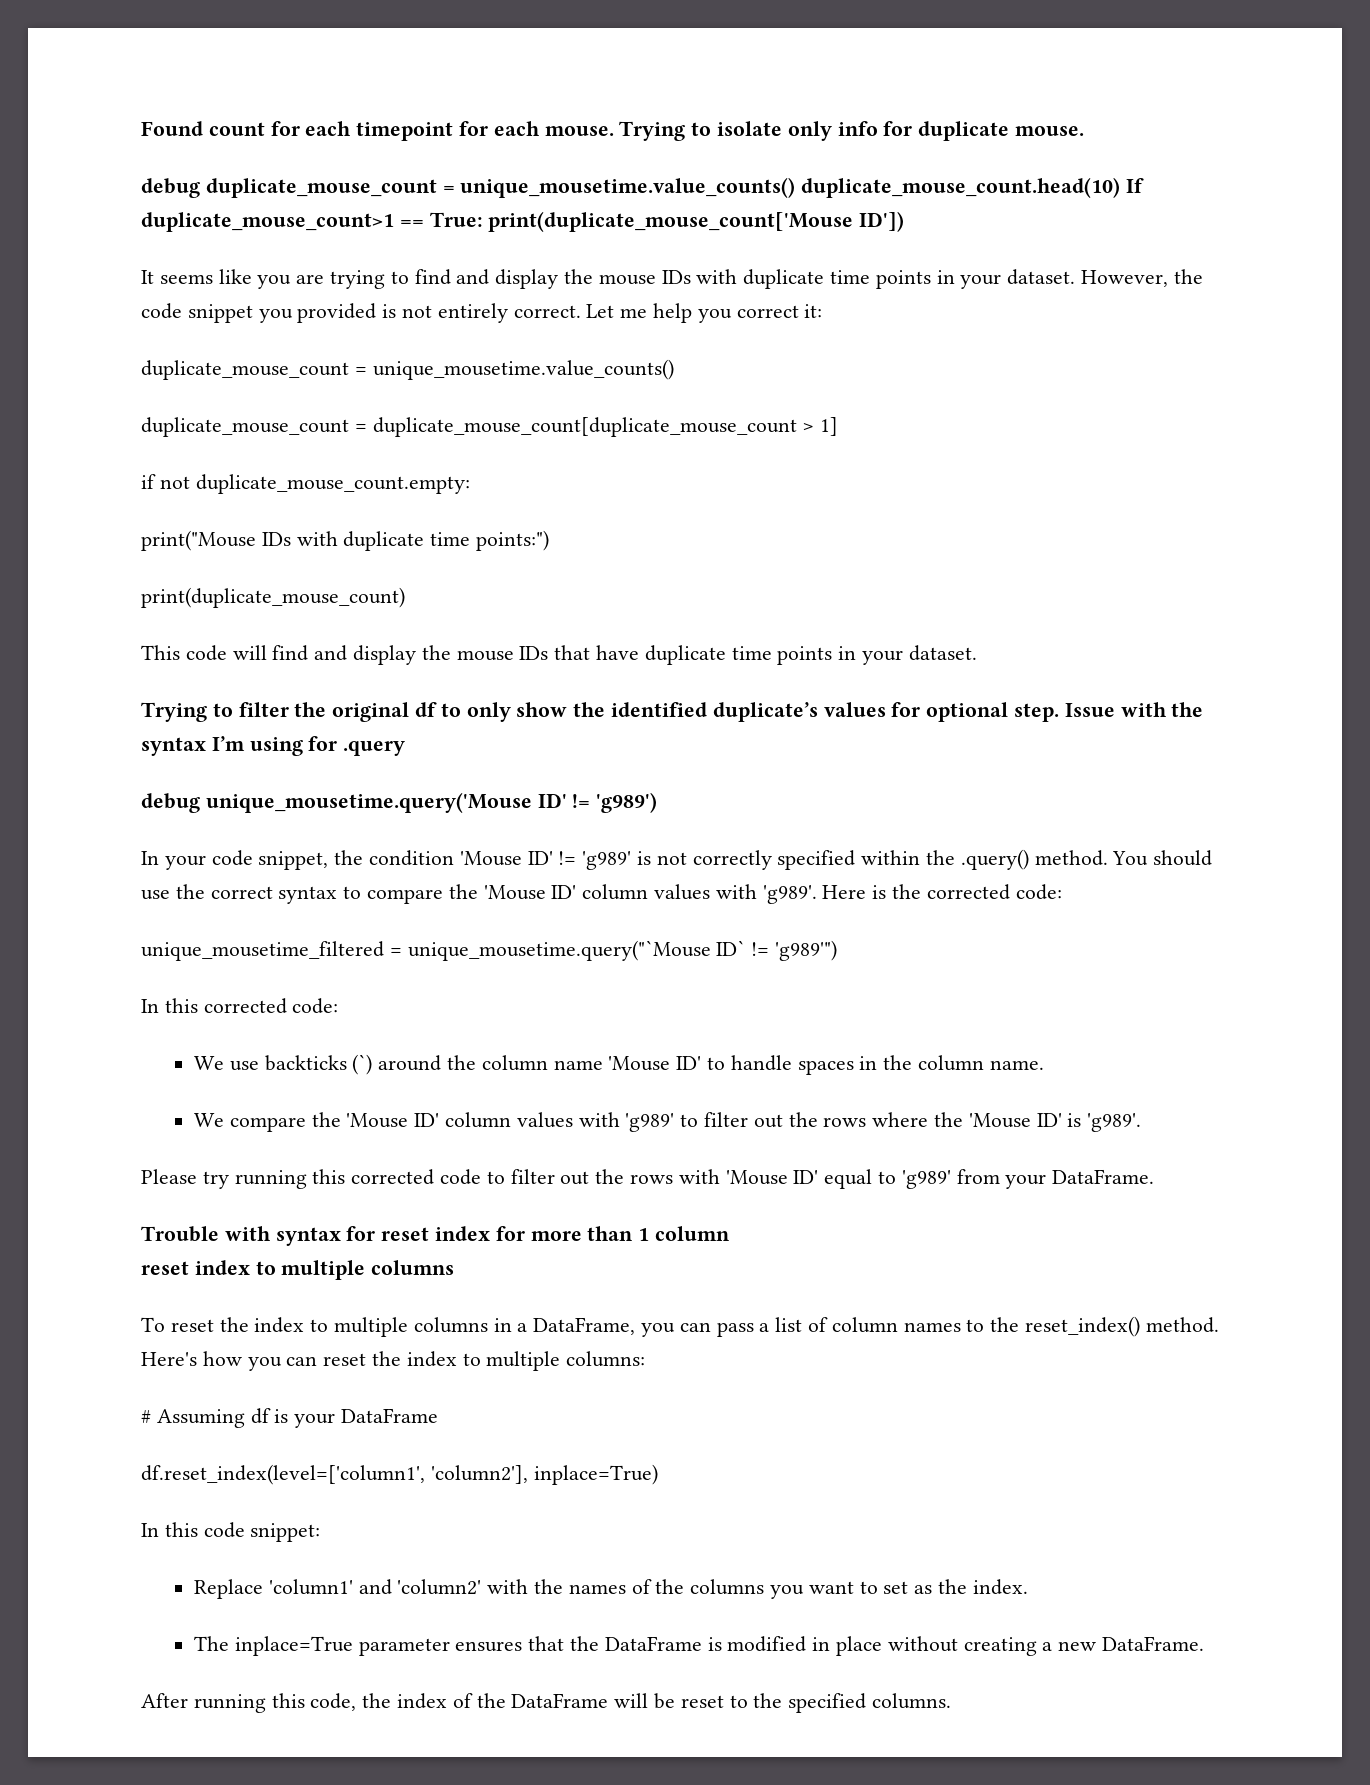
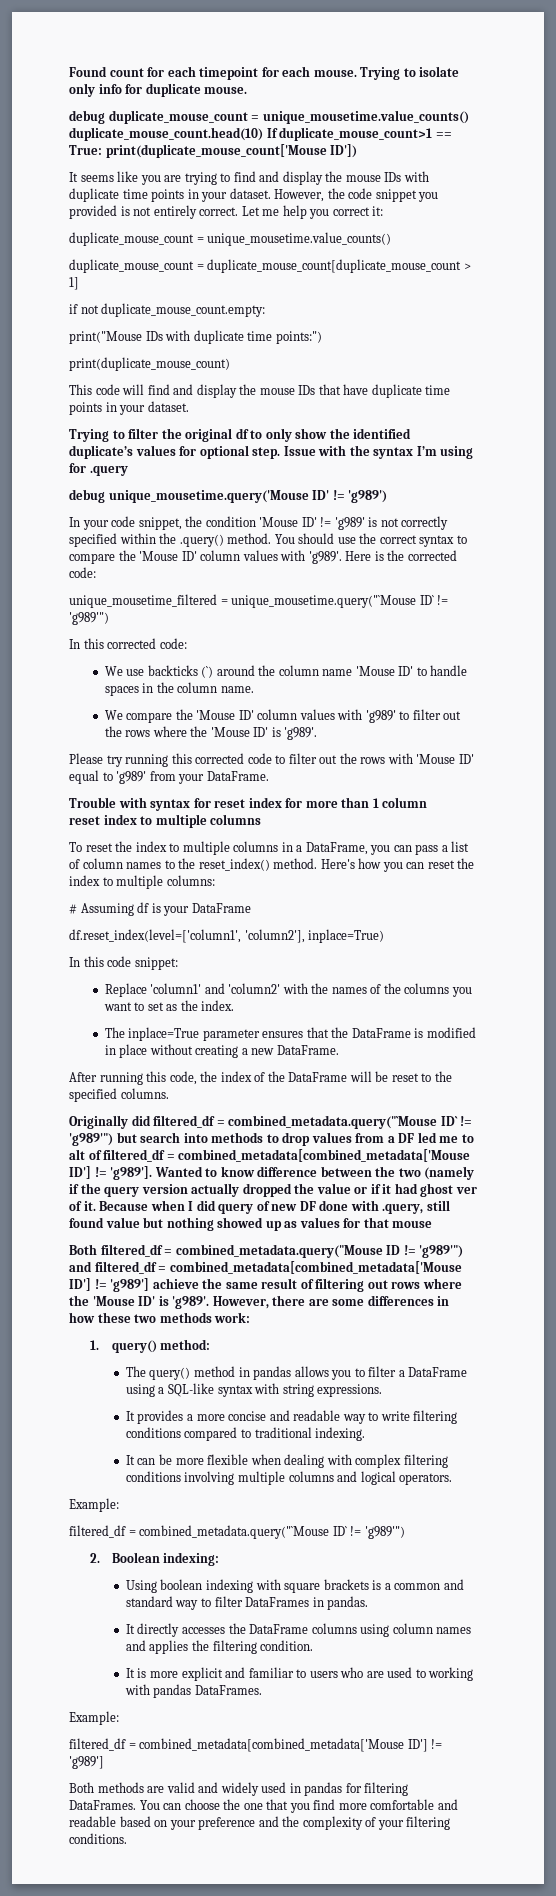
+ Originally did filtered_df = combined_metadata.query("`Mouse ID` != 'g989'") but search into methods to drop values from a DF led me to alt of filtered_df = combined_metadata[combined_metadata['Mouse ID'] != 'g989']. Wanted to know difference between the two (namely if the query version actually dropped the value or if it had ghost ver of it. Because when I did query of new DF done with .query, still found value but nothing showed up as values for that mouse
+ Both filtered_df = combined_metadata.query("Mouse ID != 'g989'") and filtered_df = combined_metadata[combined_metadata['Mouse ID'] != 'g989'] achieve the same result of filtering out rows where the 'Mouse ID' is 'g989'. However, there are some differences in how these two methods work:
+ 1. query() method:
+ The query() method in pandas allows you to filter a DataFrame using a SQL-like syntax with string expressions.
+ It provides a more concise and readable way to write filtering conditions compared to traditional indexing.
+ It can be more flexible when dealing with complex filtering conditions involving multiple columns and logical operators.
+ Example:
+ filtered_df = combined_metadata.query("`Mouse ID` != 'g989'")
+ 2. Boolean indexing:
+ Using boolean indexing with square brackets is a common and standard way to filter DataFrames in pandas.
+ It directly accesses the DataFrame columns using column names and applies the filtering condition.
+ It is more explicit and familiar to users who are used to working with pandas DataFrames.
+ Example:
+ filtered_df = combined_metadata[combined_metadata['Mouse ID'] != 'g989']
+ Both methods are valid and widely used in pandas for filtering DataFrames. You can choose the one that you find more comfortable and readable based on your preference and the complexity of your filtering conditions.

